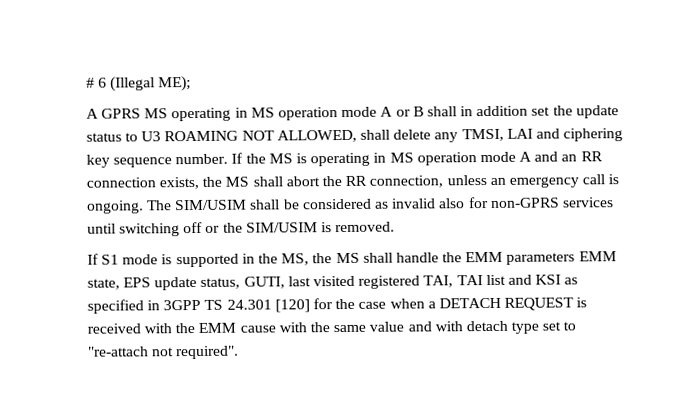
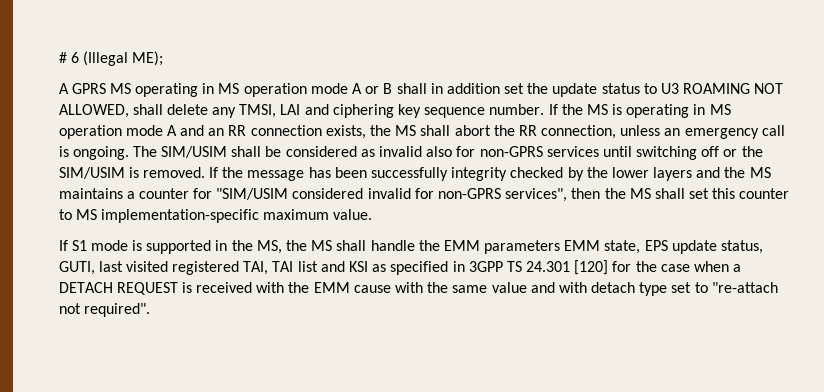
+ If the message has been successfully integrity checked by the lower layers and the MS maintains a counter for "SIM/USIM considered invalid for non-GPRS services", then the MS shall set this counter to MS implementation-specific maximum value.

